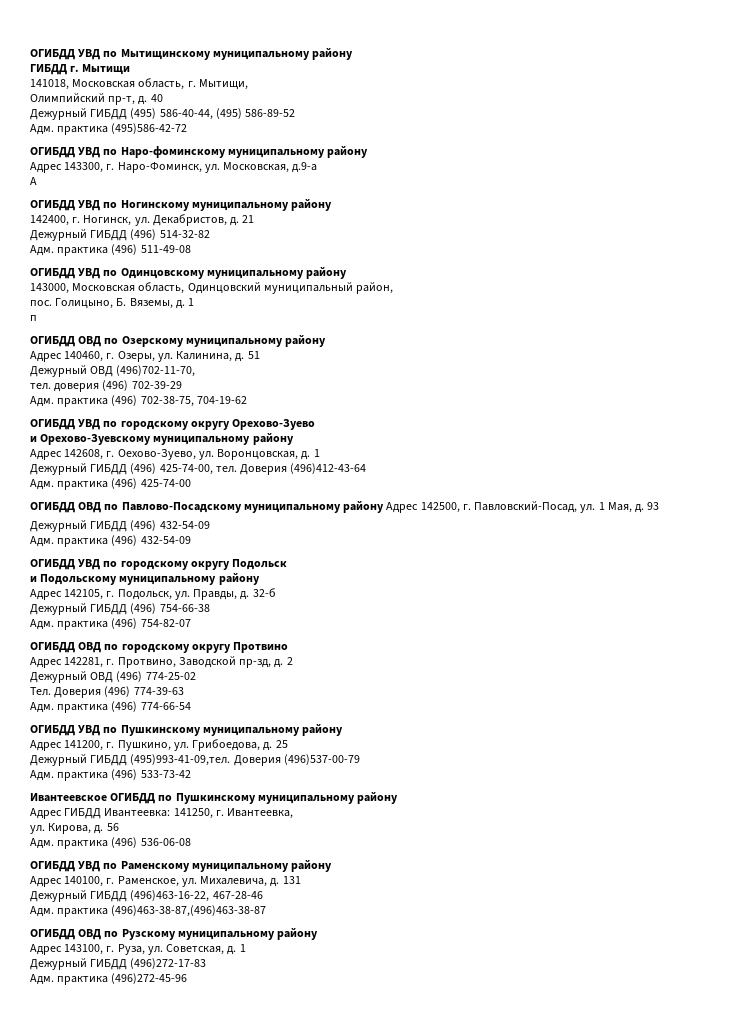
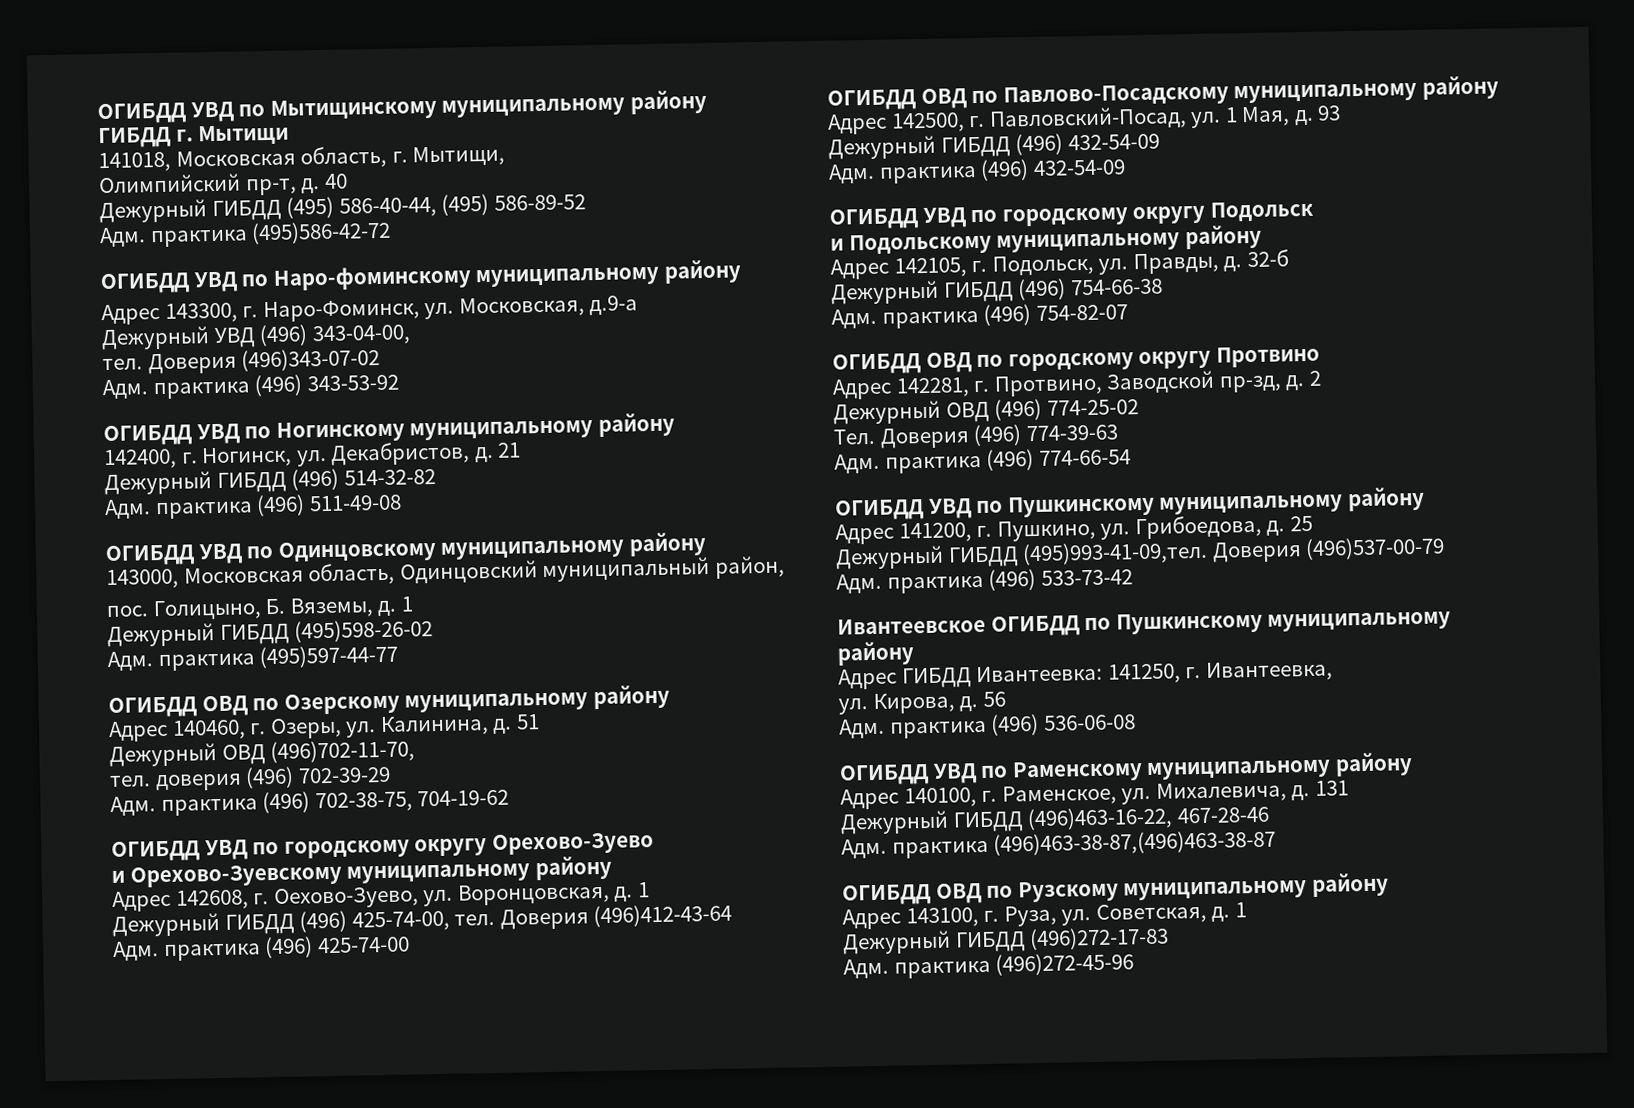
- А
+ Дежурный УВД (496) 343-04-00,
+ тел. Доверия (496)343-07-02
+ Адм. практика (496) 343-53-92
- п
+ Дежурный ГИБДД (495)598-26-02
+ Адм. практика (495)597-44-77

